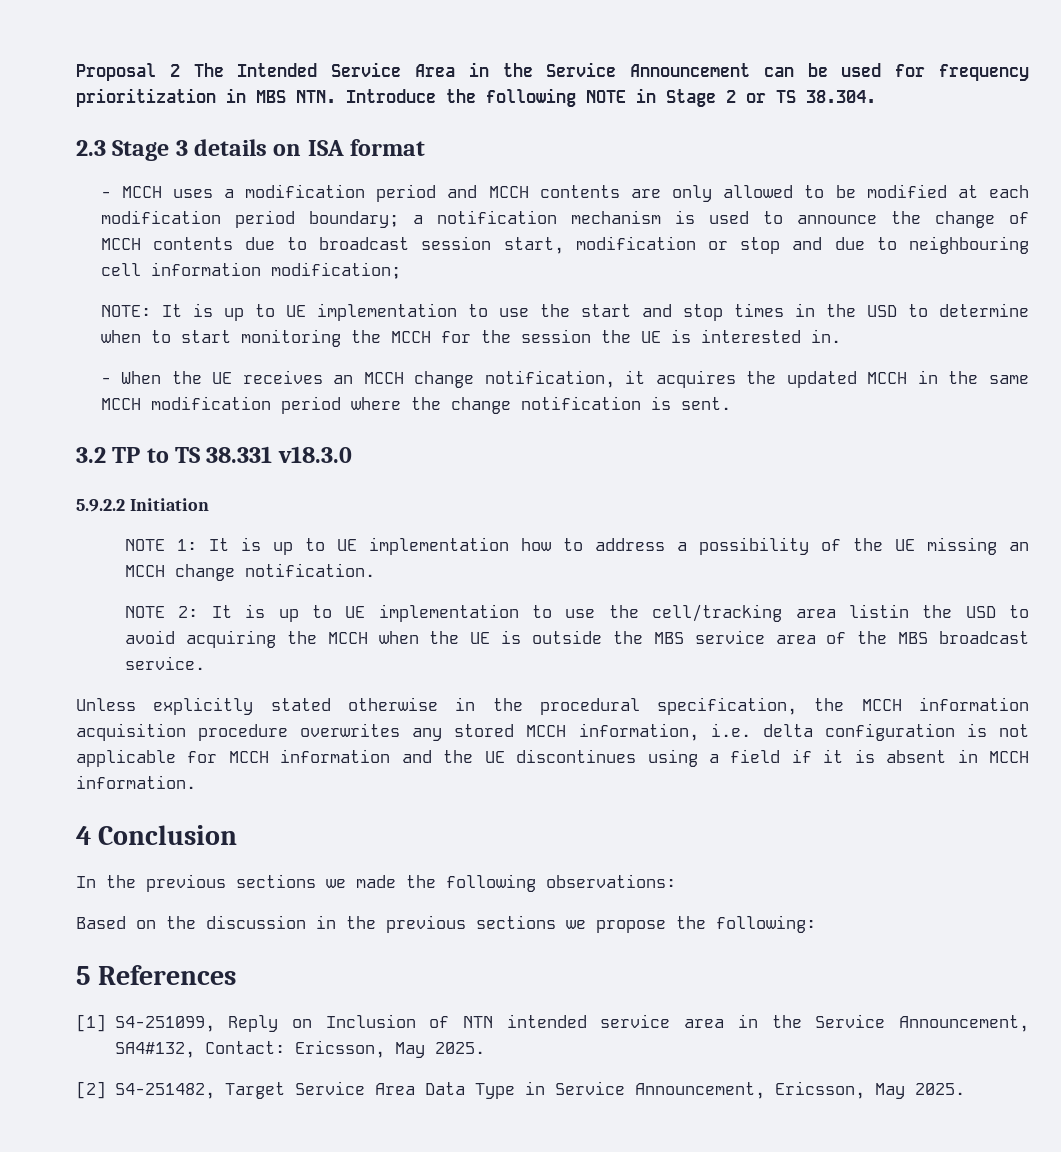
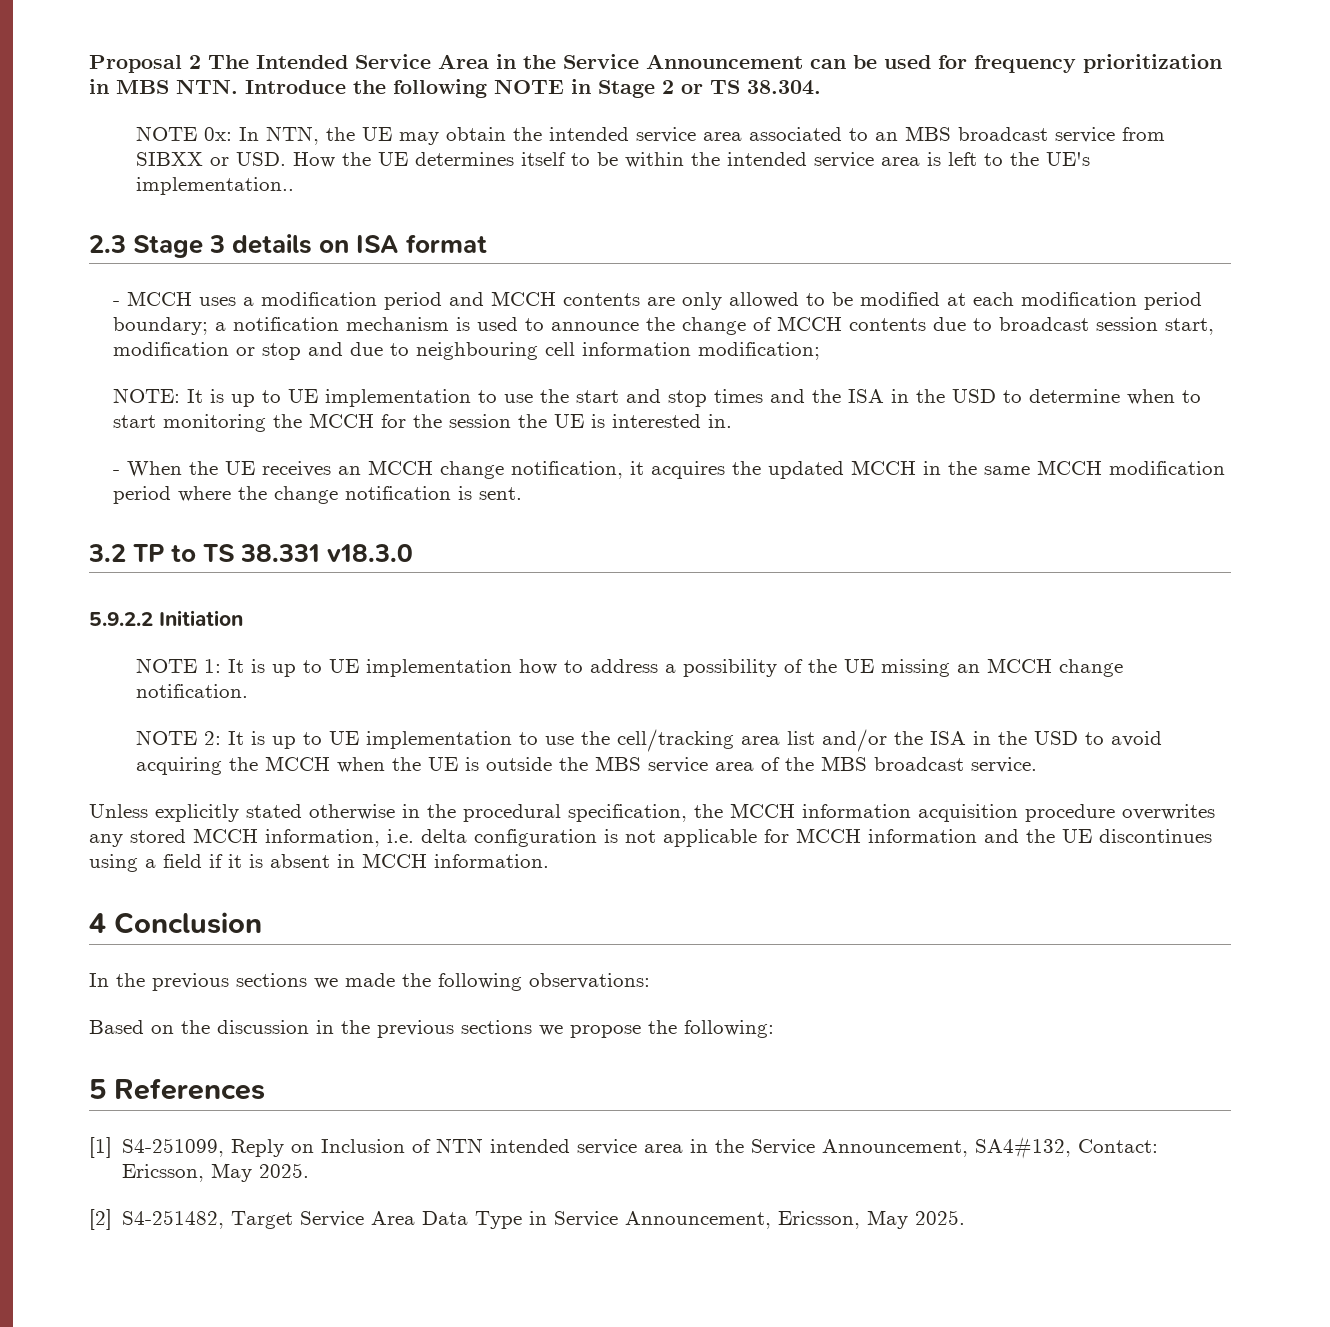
+ NOTE 0x: In NTN, the UE may obtain the intended service area associated to an MBS broadcast service from SIBXX or USD. How the UE determines itself to be within the intended service area is left to the UE's implementation..
- NOTE: It is up to UE implementation to use the start and stop times in the USD to determine when to start monitoring the MCCH for the session the UE is interested in.
+ NOTE: It is up to UE implementation to use the start and stop times and the ISA in the USD to determine when to start monitoring the MCCH for the session the UE is interested in.
- NOTE 2: It is up to UE implementation to use the cell/tracking area listin the USD to avoid acquiring the MCCH when the UE is outside the MBS service area of the MBS broadcast service.
+ NOTE 2: It is up to UE implementation to use the cell/tracking area list and/or the ISA in the USD to avoid acquiring the MCCH when the UE is outside the MBS service area of the MBS broadcast service.

